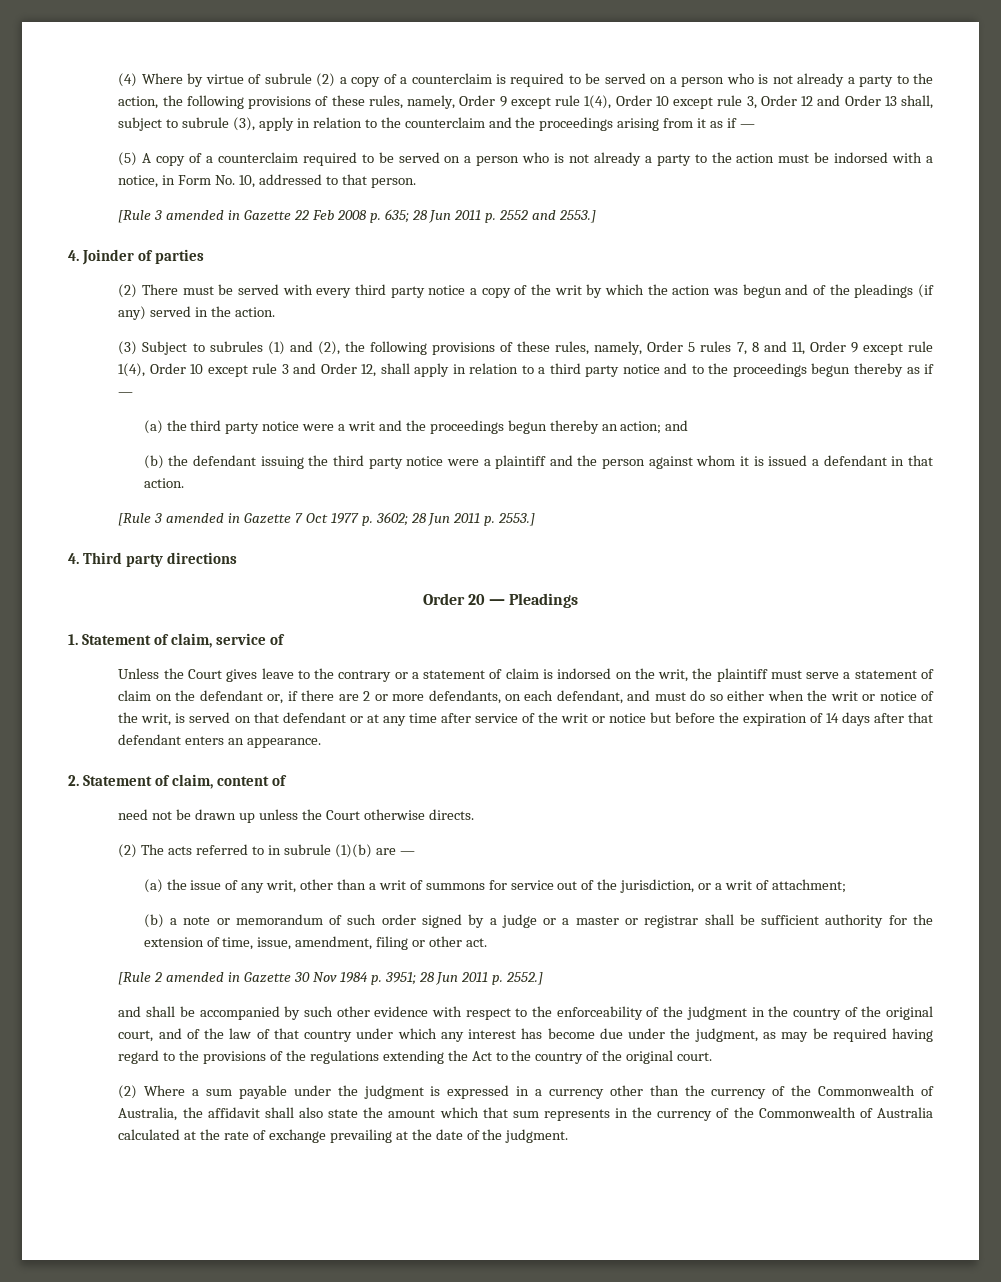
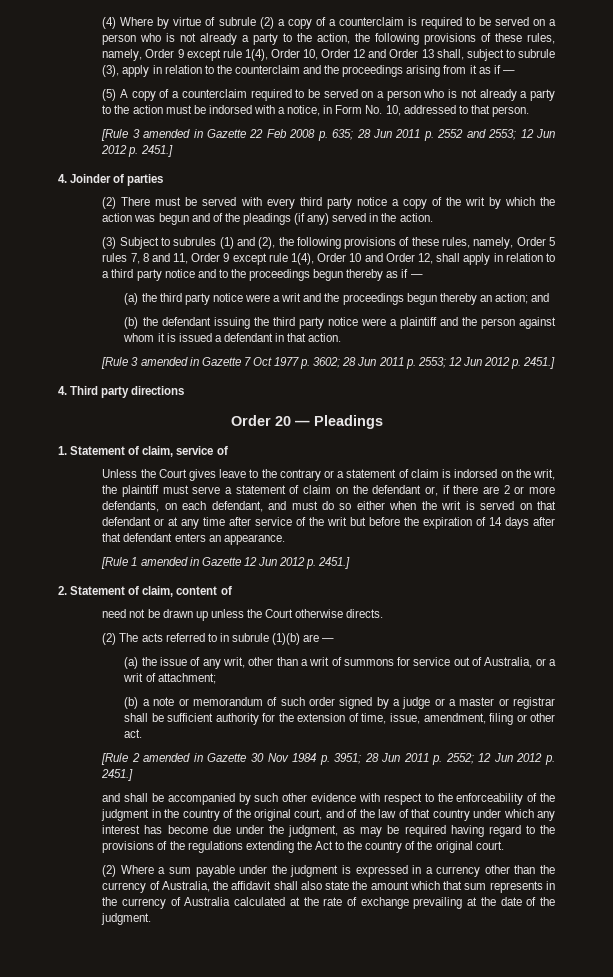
- (4) Where by virtue of subrule (2) a copy of a counterclaim is required to be served on a person who is not already a party to the action, the following provisions of these rules, namely, Order 9 except rule 1(4), Order 10 except rule 3, Order 12 and Order 13 shall, subject to subrule (3), apply in relation to the counterclaim and the proceedings arising from it as if —
+ (4) Where by virtue of subrule (2) a copy of a counterclaim is required to be served on a person who is not already a party to the action, the following provisions of these rules, namely, Order 9 except rule 1(4), Order 10, Order 12 and Order 13 shall, subject to subrule (3), apply in relation to the counterclaim and the proceedings arising from it as if —
- [Rule 3 amended in Gazette 22 Feb 2008 p. 635; 28 Jun 2011 p. 2552 and 2553.]
+ [Rule 3 amended in Gazette 22 Feb 2008 p. 635; 28 Jun 2011 p. 2552 and 2553; 12 Jun 2012 p. 2451.]
- (3) Subject to subrules (1) and (2), the following provisions of these rules, namely, Order 5 rules 7, 8 and 11, Order 9 except rule 1(4), Order 10 except rule 3 and Order 12, shall apply in relation to a third party notice and to the proceedings begun thereby as if —
+ (3) Subject to subrules (1) and (2), the following provisions of these rules, namely, Order 5 rules 7, 8 and 11, Order 9 except rule 1(4), Order 10 and Order 12, shall apply in relation to a third party notice and to the proceedings begun thereby as if —
- [Rule 3 amended in Gazette 7 Oct 1977 p. 3602; 28 Jun 2011 p. 2553.]
+ [Rule 3 amended in Gazette 7 Oct 1977 p. 3602; 28 Jun 2011 p. 2553; 12 Jun 2012 p. 2451.]
- Unless the Court gives leave to the contrary or a statement of claim is indorsed on the writ, the plaintiff must serve a statement of claim on the defendant or, if there are 2 or more defendants, on each defendant, and must do so either when the writ or notice of the writ, is served on that defendant or at any time after service of the writ or notice but before the expiration of 14 days after that defendant enters an appearance.
+ Unless the Court gives leave to the contrary or a statement of claim is indorsed on the writ, the plaintiff must serve a statement of claim on the defendant or, if there are 2 or more defendants, on each defendant, and must do so either when the writ is served on that defendant or at any time after service of the writ but before the expiration of 14 days after that defendant enters an appearance.
+ [Rule 1 amended in Gazette 12 Jun 2012 p. 2451.]
- (a) the issue of any writ, other than a writ of summons for service out of the jurisdiction, or a writ of attachment;
+ (a) the issue of any writ, other than a writ of summons for service out of Australia, or a writ of attachment;
- [Rule 2 amended in Gazette 30 Nov 1984 p. 3951; 28 Jun 2011 p. 2552.]
+ [Rule 2 amended in Gazette 30 Nov 1984 p. 3951; 28 Jun 2011 p. 2552; 12 Jun 2012 p. 2451.]
- (2) Where a sum payable under the judgment is expressed in a currency other than the currency of the Commonwealth of Australia, the affidavit shall also state the amount which that sum represents in the currency of the Commonwealth of Australia calculated at the rate of exchange prevailing at the date of the judgment.
+ (2) Where a sum payable under the judgment is expressed in a currency other than the currency of Australia, the affidavit shall also state the amount which that sum represents in the currency of Australia calculated at the rate of exchange prevailing at the date of the judgment.

